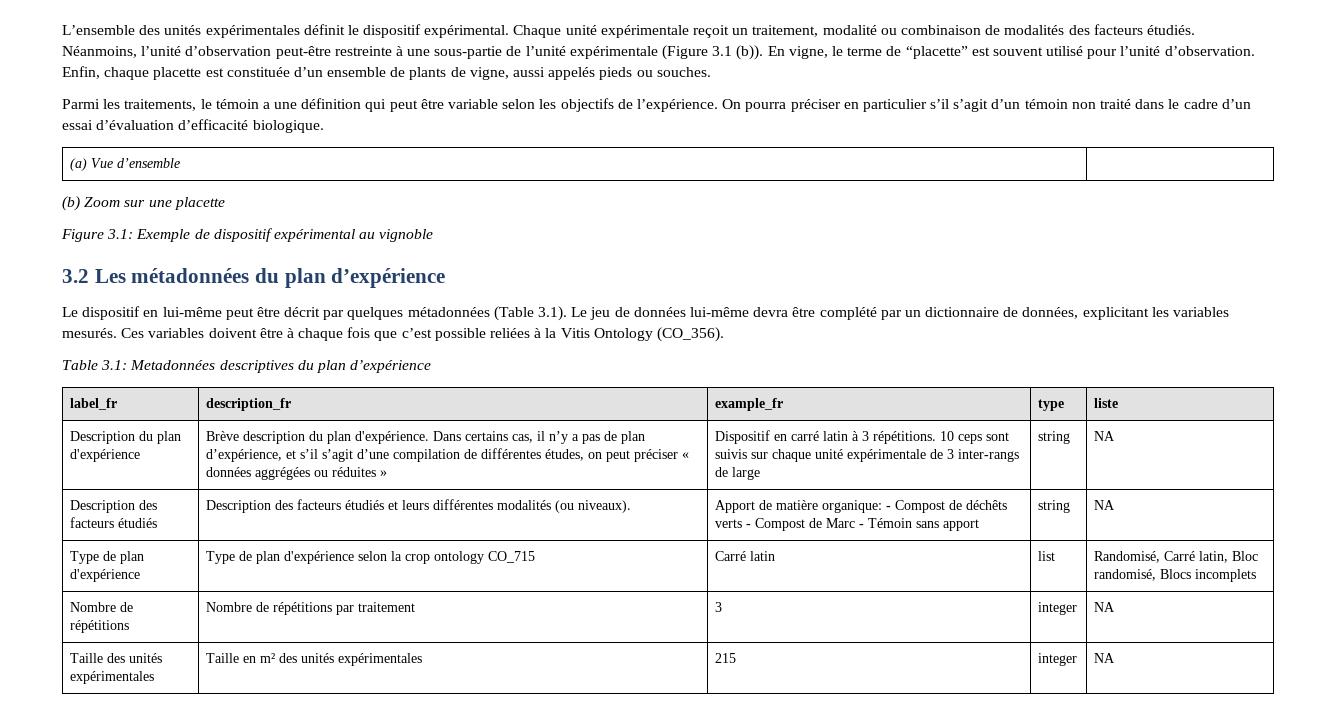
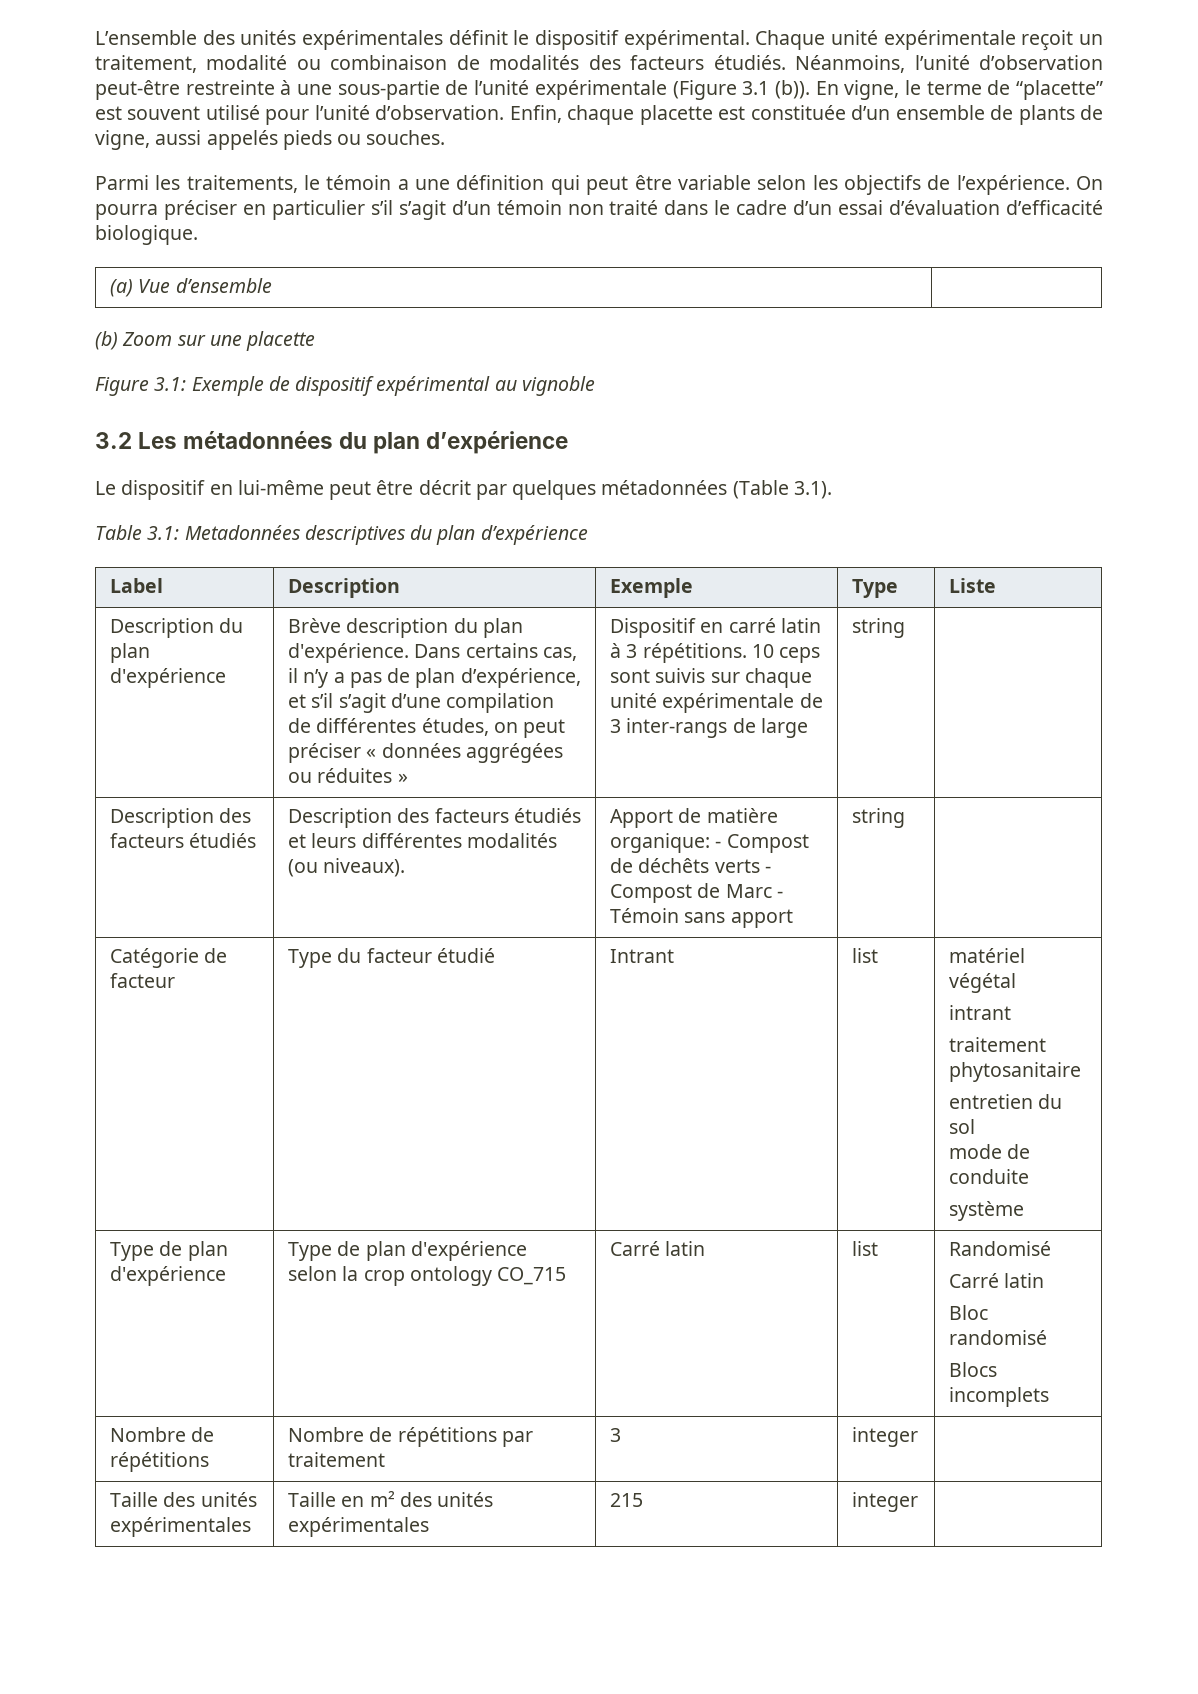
- Le dispositif en lui-même peut être décrit par quelques métadonnées (Table 3.1). Le jeu de données lui-même devra être complété par un dictionnaire de données, explicitant les variables mesurés. Ces variables doivent être à chaque fois que c’est possible reliées à la Vitis Ontology (CO_356).
+ Le dispositif en lui-même peut être décrit par quelques métadonnées (Table 3.1).
- label_fr | description_fr | example_fr | type | liste
+ Label | Description | Exemple | Type | Liste
- 10 ceps sont suivis sur chaque unité expérimentale de 3 inter-rangs de large | string | NA
+ 10 ceps sont suivis sur chaque unité expérimentale de 3 inter-rangs de large | string
- Description des facteurs étudiés | Description des facteurs étudiés et leurs différentes modalités (ou niveaux). | Apport de matière organique: - Compost de déchêts verts - Compost de Marc - Témoin sans apport | string | NA
+ Description des facteurs étudiés | Description des facteurs étudiés et leurs différentes modalités (ou niveaux). | Apport de matière organique: - Compost de déchêts verts - Compost de Marc - Témoin sans apport | string |
+ Catégorie de facteur | Type du facteur étudié | Intrant | list | matériel végétal
+ intrant
+ traitement phytosanitaire
+ entretien du sol
+ mode de conduite
+ système
- Type de plan d'expérience | Type de plan d'expérience selon la crop ontology CO_715 | Carré latin | list | Randomisé, Carré latin, Bloc randomisé, Blocs incomplets
+ Type de plan d'expérience | Type de plan d'expérience selon la crop ontology CO_715 | Carré latin | list | Randomisé
+ Carré latin
+ Bloc randomisé
+ Blocs incomplets
- Nombre de répétitions | Nombre de répétitions par traitement | 3 | integer | NA
+ Nombre de répétitions | Nombre de répétitions par traitement | 3 | integer |
- Taille des unités expérimentales | Taille en m² des unités expérimentales | 215 | integer | NA
+ Taille des unités expérimentales | Taille en m² des unités expérimentales | 215 | integer |

